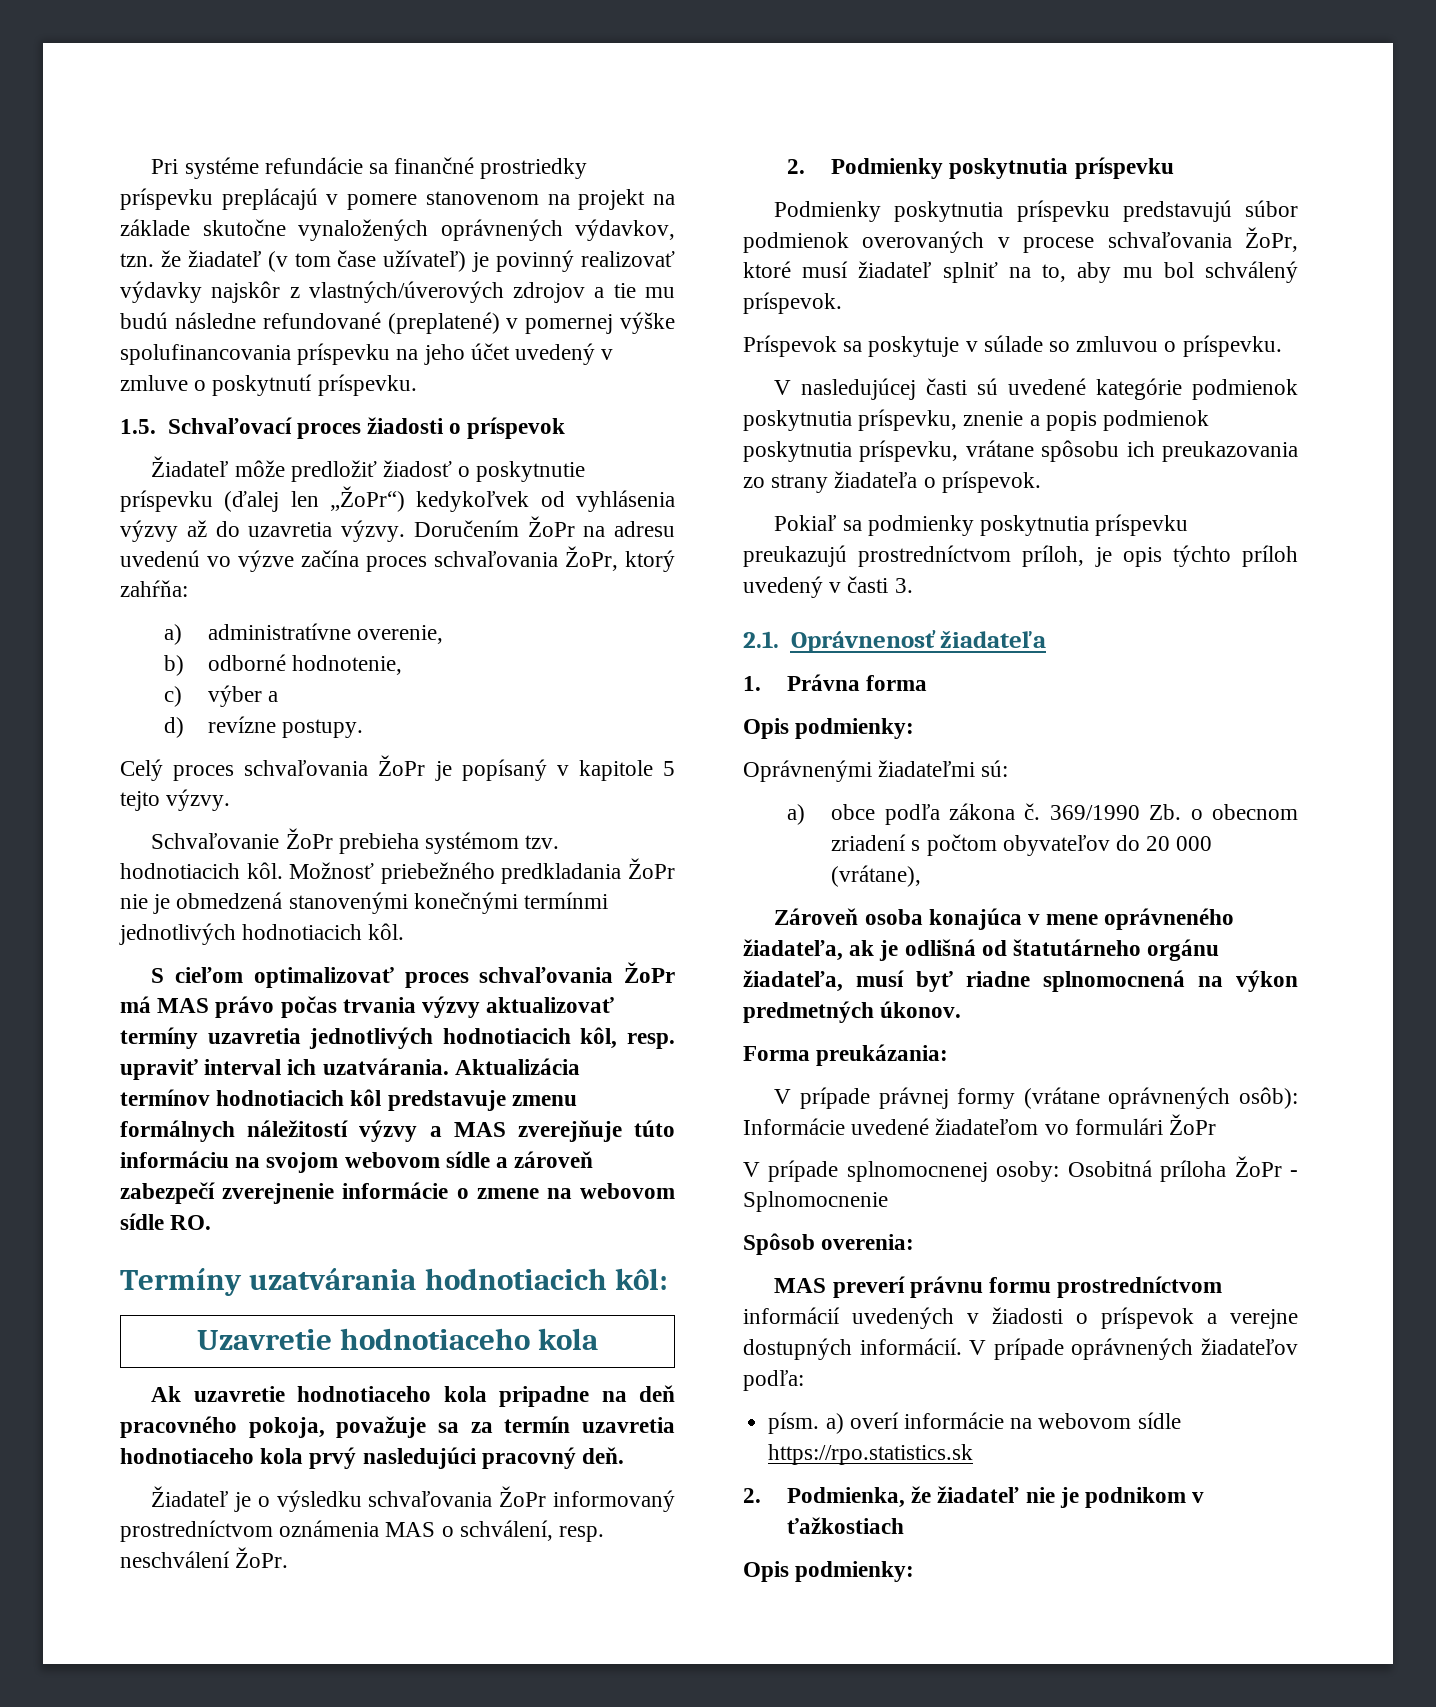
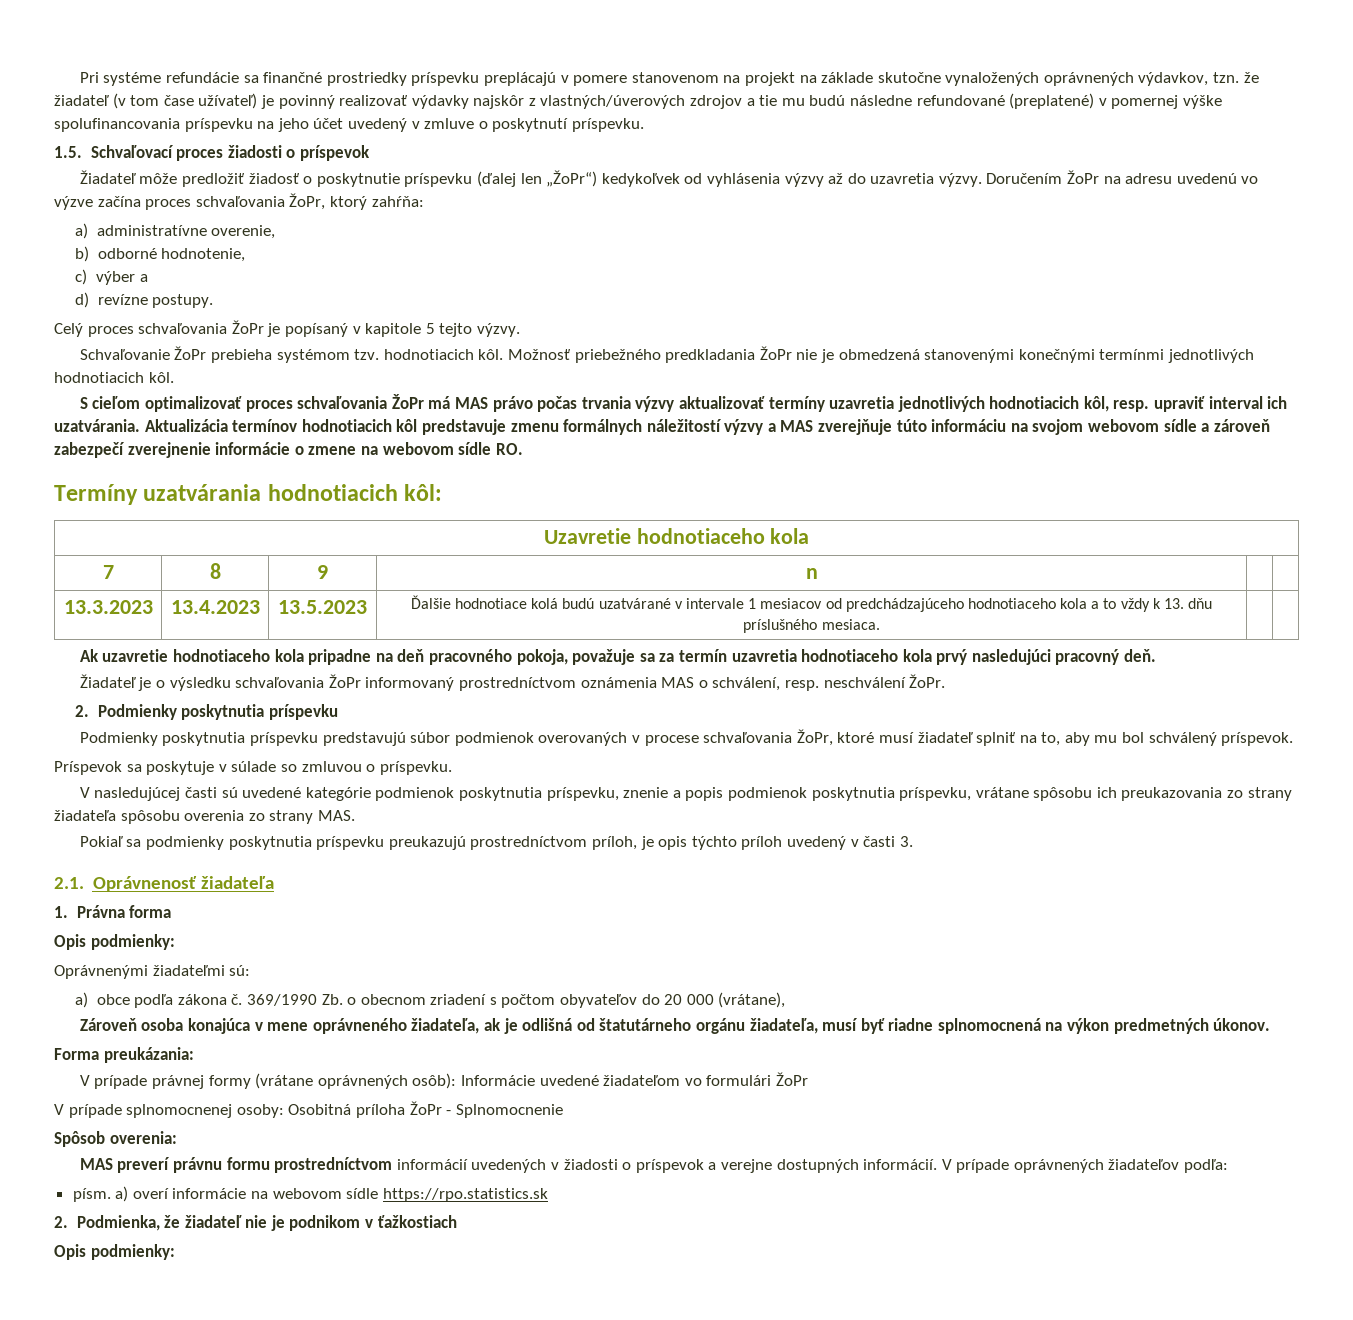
+ 7 | 8 | 9 | n | |
+ 13.3.2023 | 13.4.2023 | 13.5.2023 | Ďalšie hodnotiace kolá budú uzatvárané v intervale 1 mesiacov od predchádzajúceho hodnotiaceho kola a to vždy k 13. dňu príslušného mesiaca. | |
- V nasledujúcej časti sú uvedené kategórie podmienok poskytnutia príspevku, znenie a popis podmienok poskytnutia príspevku, vrátane spôsobu ich preukazovania zo strany žiadateľa o príspevok.
+ V nasledujúcej časti sú uvedené kategórie podmienok poskytnutia príspevku, znenie a popis podmienok poskytnutia príspevku, vrátane spôsobu ich preukazovania zo strany žiadateľa spôsobu overenia zo strany MAS.

